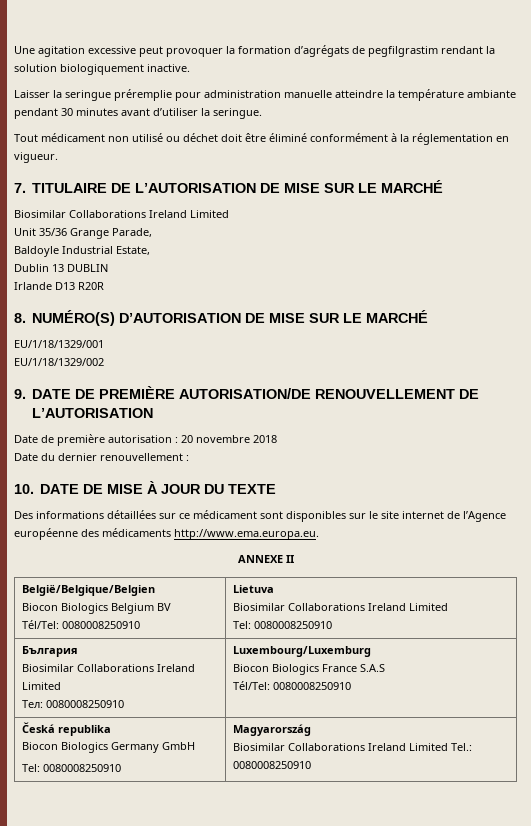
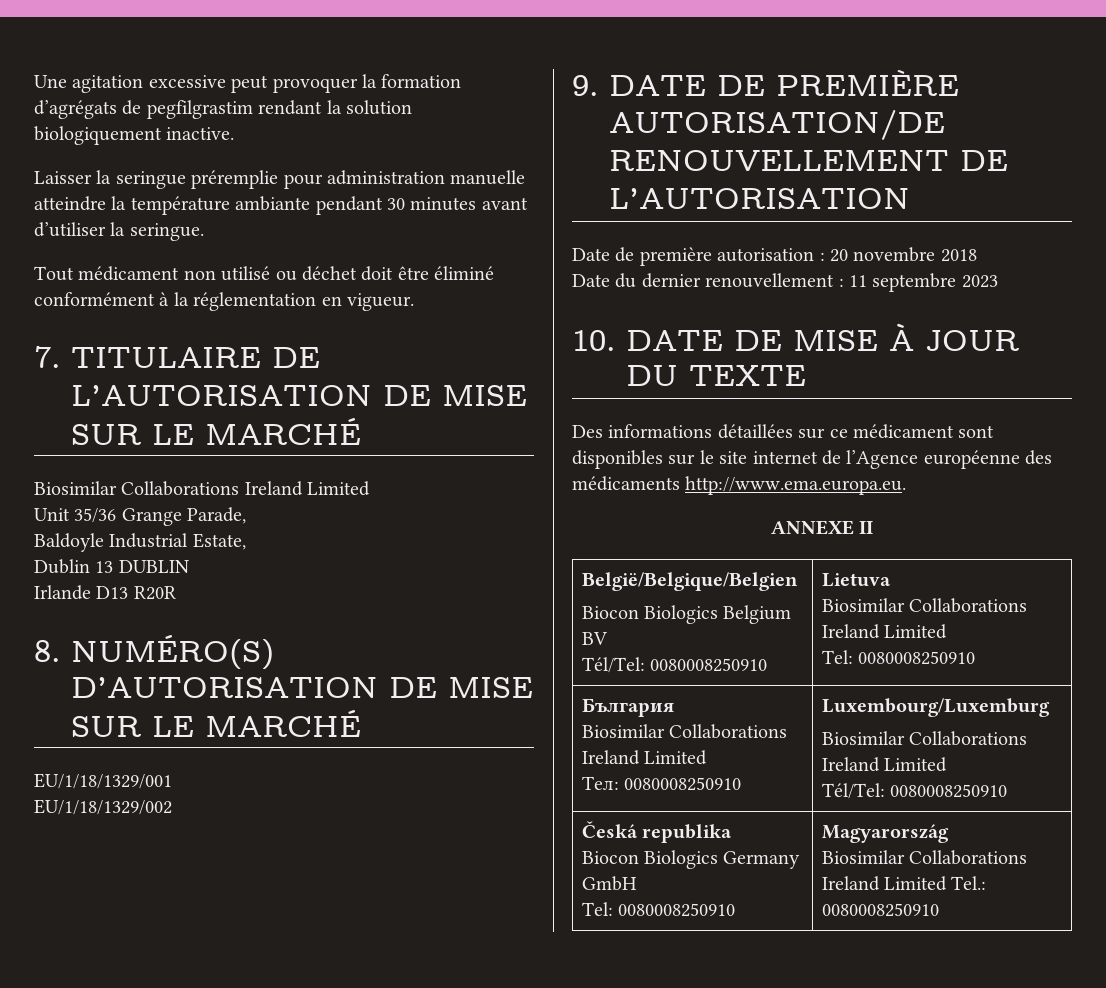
- Date du dernier renouvellement :
+ Date du dernier renouvellement : 11 septembre 2023
  България
  Biosimilar Collaborations Ireland Limited
  Тел: 0080008250910 | Luxembourg/Luxemburg
- Biocon Biologics France S.A.S
+ Biosimilar Collaborations Ireland Limited

